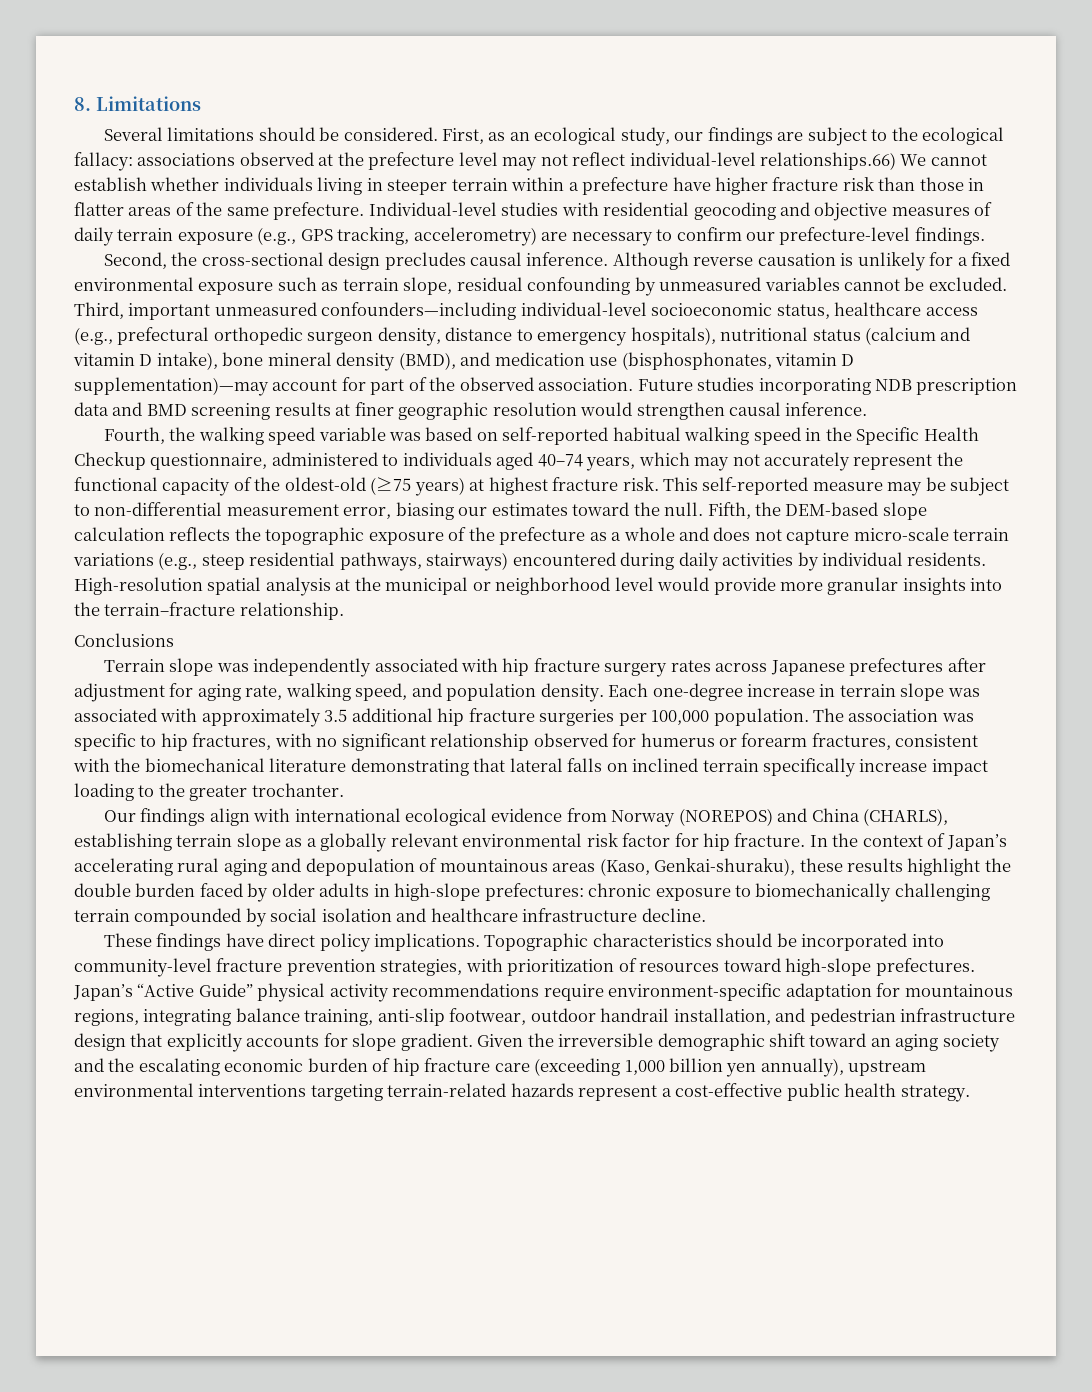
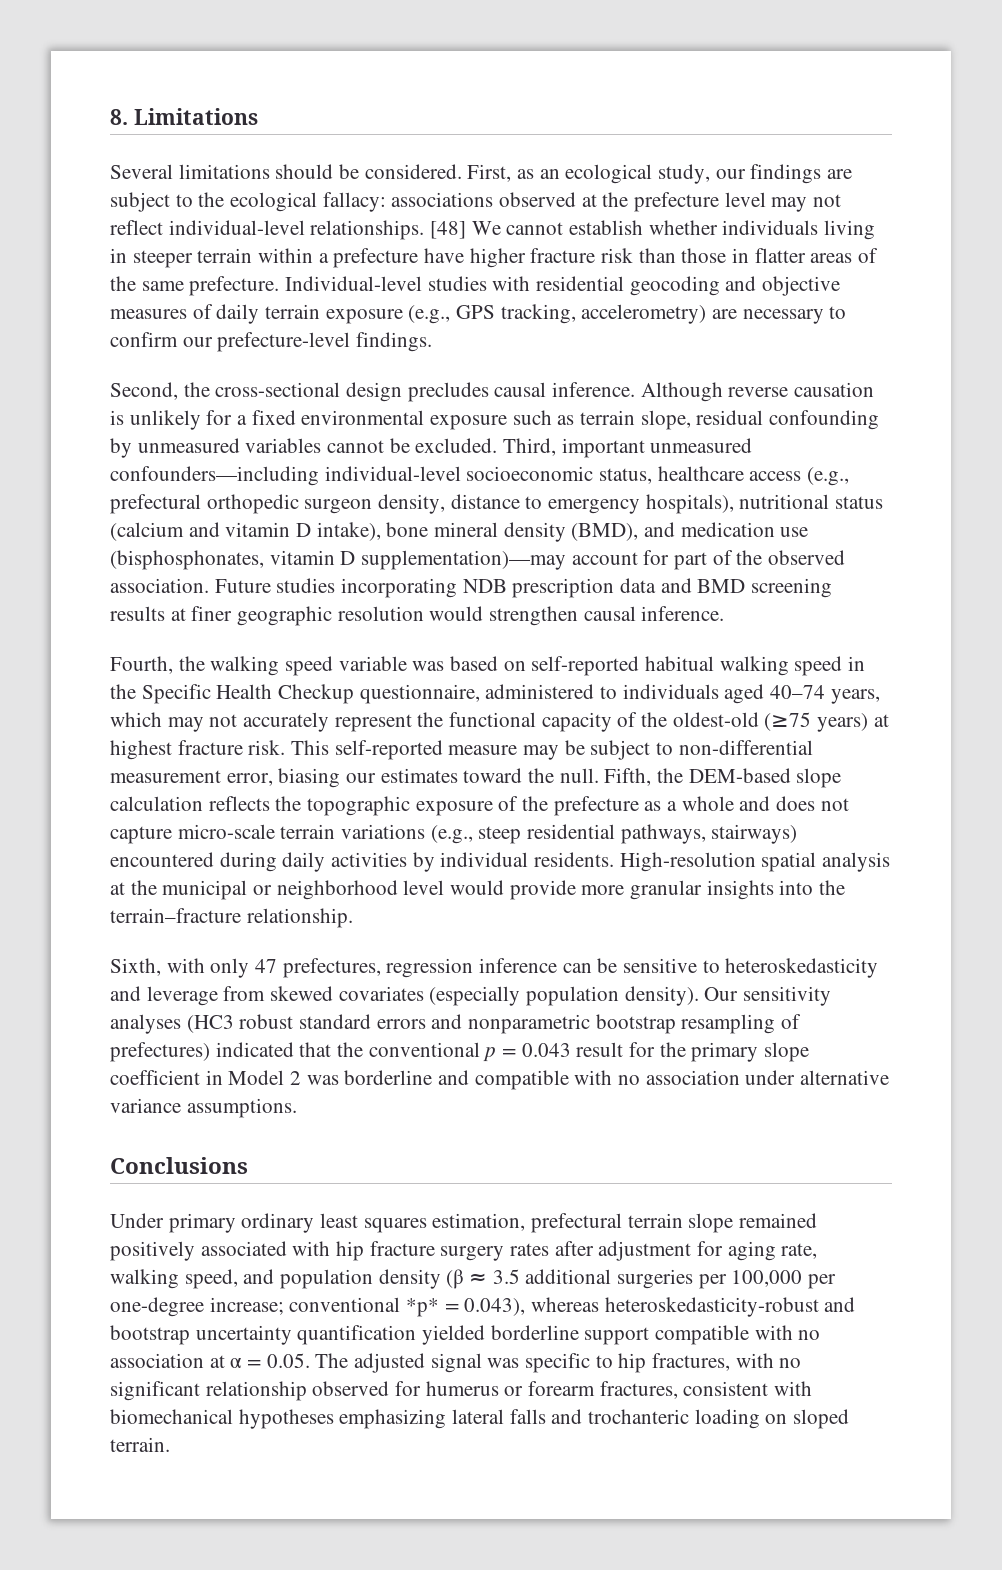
- First, as an ecological study, our findings are subject to the ecological fallacy: associations observed at the prefecture level may not reflect individual-level relationships.66) We cannot establish whether individuals living in steeper terrain within a prefecture have higher fracture risk than those in flatter areas of the same prefecture.
+ First, as an ecological study, our findings are subject to the ecological fallacy: associations observed at the prefecture level may not reflect individual-level relationships. [48] We cannot establish whether individuals living in steeper terrain within a prefecture have higher fracture risk than those in flatter areas of the same prefecture.
+ Sixth, with only 47 prefectures, regression inference can be sensitive to heteroskedasticity and leverage from skewed covariates (especially population density). Our sensitivity analyses (HC3 robust standard errors and nonparametric bootstrap resampling of prefectures) indicated that the conventional p = 0.043 result for the primary slope coefficient in Model 2 was borderline and compatible with no association under alternative variance assumptions.
  Conclusions
- Terrain slope was independently associated with hip fracture surgery rates across Japanese prefectures after adjustment for aging rate, walking speed, and population density. Each one-degree increase in terrain slope was associated with approximately 3.5 additional hip fracture surgeries per 100,000 population. The association was specific to hip fractures, with no significant relationship observed for humerus or forearm fractures, consistent with the biomechanical literature demonstrating that lateral falls on inclined terrain specifically increase impact loading to the greater trochanter.
- Our findings align with international ecological evidence from Norway (NOREPOS) and China (CHARLS), establishing terrain slope as a globally relevant environmental risk factor for hip fracture. In the context of Japan’s accelerating rural aging and depopulation of mountainous areas (Kaso, Genkai-shuraku), these results highlight the double burden faced by older adults in high-slope prefectures: chronic exposure to biomechanically challenging terrain compounded by social isolation and healthcare infrastructure decline.
- These findings have direct policy implications. Topographic characteristics should be incorporated into community-level fracture prevention strategies, with prioritization of resources toward high-slope prefectures. Japan’s “Active Guide” physical activity recommendations require environment-specific adaptation for mountainous regions, integrating balance training, anti-slip footwear, outdoor handrail installation, and pedestrian infrastructure design that explicitly accounts for slope gradient. Given the irreversible demographic shift toward an aging society and the escalating economic burden of hip fracture care (exceeding 1,000 billion yen annually), upstream environmental interventions targeting terrain-related hazards represent a cost-effective public health strategy.
+ Under primary ordinary least squares estimation, prefectural terrain slope remained positively associated with hip fracture surgery rates after adjustment for aging rate, walking speed, and population density (β ≈ 3.5 additional surgeries per 100,000 per one-degree increase; conventional *p* = 0.043), whereas heteroskedasticity-robust and bootstrap uncertainty quantification yielded borderline support compatible with no association at α = 0.05. The adjusted signal was specific to hip fractures, with no significant relationship observed for humerus or forearm fractures, consistent with biomechanical hypotheses emphasizing lateral falls and trochanteric loading on sloped terrain.

